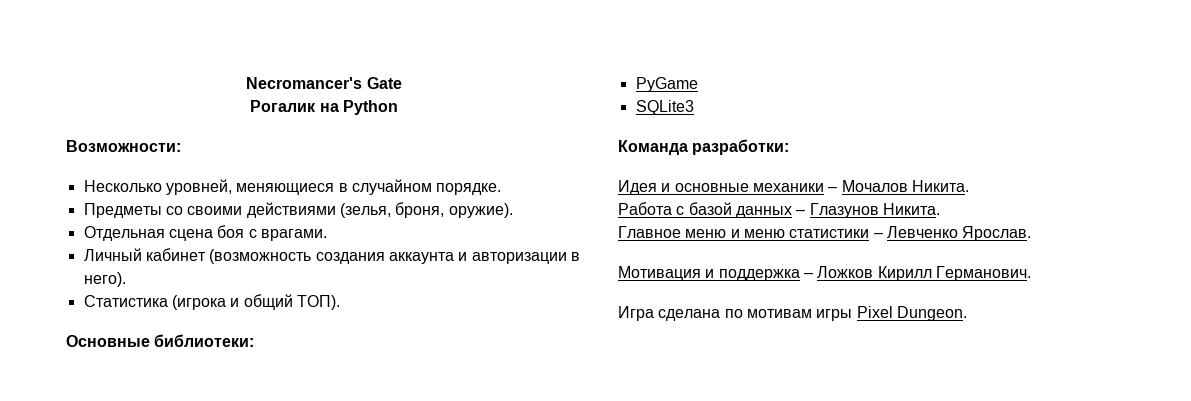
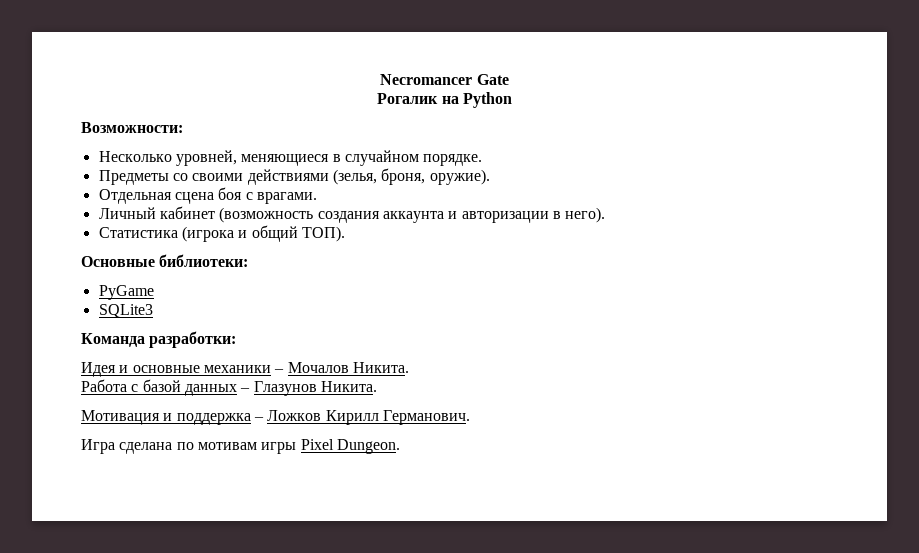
- Necromancer's Gate
+ Necromancer Gate
- Главное меню и меню статистики – Левченко Ярослав.

